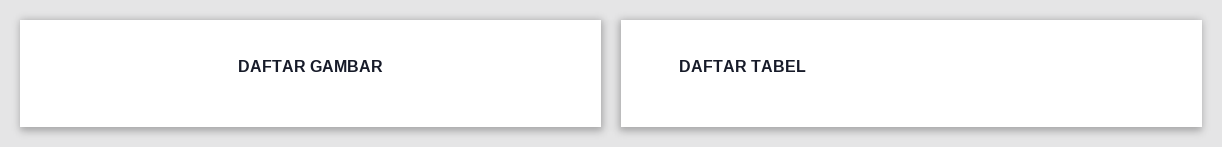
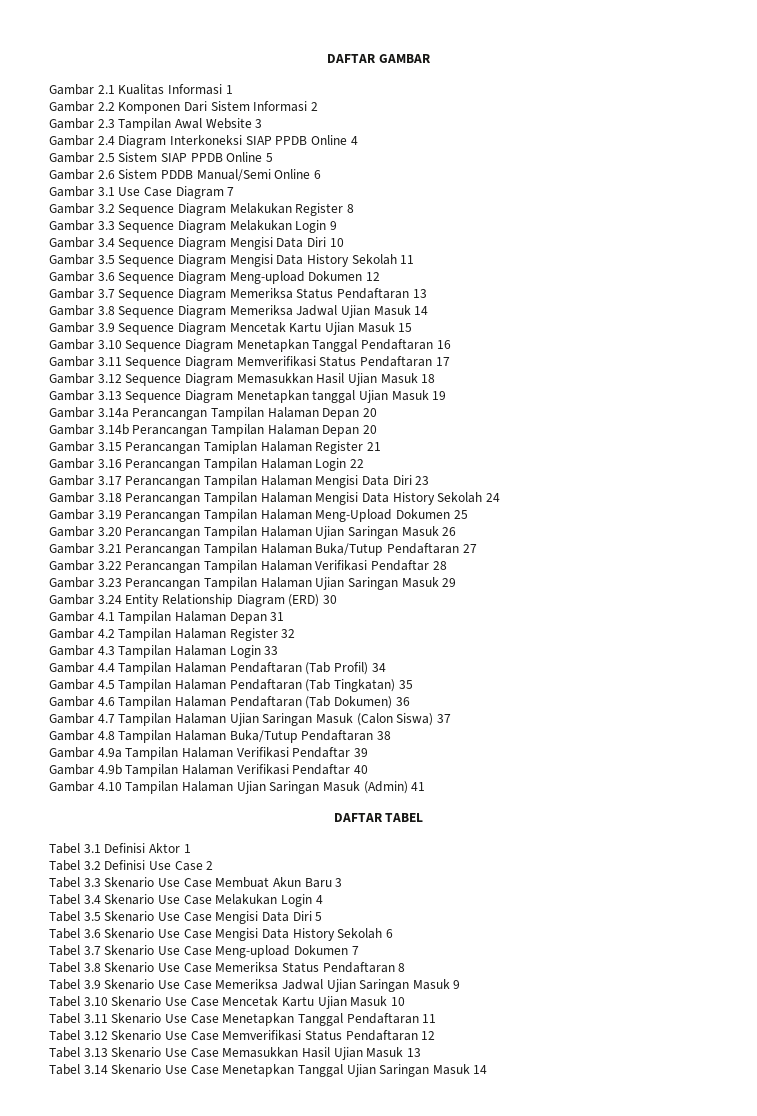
+ Gambar 2.1 Kualitas Informasi 1
+ Gambar 2.2 Komponen Dari Sistem Informasi 2
+ Gambar 2.3 Tampilan Awal Website 3
+ Gambar 2.4 Diagram Interkoneksi SIAP PPDB Online 4
+ Gambar 2.5 Sistem SIAP PPDB Online 5
+ Gambar 2.6 Sistem PDDB Manual/Semi Online 6
+ Gambar 3.1 Use Case Diagram 7
+ Gambar 3.2 Sequence Diagram Melakukan Register 8
+ Gambar 3.3 Sequence Diagram Melakukan Login 9
+ Gambar 3.4 Sequence Diagram Mengisi Data Diri 10
+ Gambar 3.5 Sequence Diagram Mengisi Data History Sekolah 11
+ Gambar 3.6 Sequence Diagram Meng-upload Dokumen 12
+ Gambar 3.7 Sequence Diagram Memeriksa Status Pendaftaran 13
+ Gambar 3.8 Sequence Diagram Memeriksa Jadwal Ujian Masuk 14
+ Gambar 3.9 Sequence Diagram Mencetak Kartu Ujian Masuk 15
+ Gambar 3.10 Sequence Diagram Menetapkan Tanggal Pendaftaran 16
+ Gambar 3.11 Sequence Diagram Memverifikasi Status Pendaftaran 17
+ Gambar 3.12 Sequence Diagram Memasukkan Hasil Ujian Masuk 18
+ Gambar 3.13 Sequence Diagram Menetapkan tanggal Ujian Masuk 19
+ Gambar 3.14a Perancangan Tampilan Halaman Depan 20
+ Gambar 3.14b Perancangan Tampilan Halaman Depan 20
+ Gambar 3.15 Perancangan Tamiplan Halaman Register 21
+ Gambar 3.16 Perancangan Tampilan Halaman Login 22
+ Gambar 3.17 Perancangan Tampilan Halaman Mengisi Data Diri 23
+ Gambar 3.18 Perancangan Tampilan Halaman Mengisi Data History Sekolah 24
+ Gambar 3.19 Perancangan Tampilan Halaman Meng-Upload Dokumen 25
+ Gambar 3.20 Perancangan Tampilan Halaman Ujian Saringan Masuk 26
+ Gambar 3.21 Perancangan Tampilan Halaman Buka/Tutup Pendaftaran 27
+ Gambar 3.22 Perancangan Tampilan Halaman Verifikasi Pendaftar 28
+ Gambar 3.23 Perancangan Tampilan Halaman Ujian Saringan Masuk 29
+ Gambar 3.24 Entity Relationship Diagram (ERD) 30
+ Gambar 4.1 Tampilan Halaman Depan 31
+ Gambar 4.2 Tampilan Halaman Register 32
+ Gambar 4.3 Tampilan Halaman Login 33
+ Gambar 4.4 Tampilan Halaman Pendaftaran (Tab Profil) 34
+ Gambar 4.5 Tampilan Halaman Pendaftaran (Tab Tingkatan) 35
+ Gambar 4.6 Tampilan Halaman Pendaftaran (Tab Dokumen) 36
+ Gambar 4.7 Tampilan Halaman Ujian Saringan Masuk (Calon Siswa) 37
+ Gambar 4.8 Tampilan Halaman Buka/Tutup Pendaftaran 38
+ Gambar 4.9a Tampilan Halaman Verifikasi Pendaftar 39
+ Gambar 4.9b Tampilan Halaman Verifikasi Pendaftar 40
+ Gambar 4.10 Tampilan Halaman Ujian Saringan Masuk (Admin) 41
  DAFTAR TABEL
+ Tabel 3.1 Definisi Aktor 1
+ Tabel 3.2 Definisi Use Case 2
+ Tabel 3.3 Skenario Use Case Membuat Akun Baru 3
+ Tabel 3.4 Skenario Use Case Melakukan Login 4
+ Tabel 3.5 Skenario Use Case Mengisi Data Diri 5
+ Tabel 3.6 Skenario Use Case Mengisi Data History Sekolah 6
+ Tabel 3.7 Skenario Use Case Meng-upload Dokumen 7
+ Tabel 3.8 Skenario Use Case Memeriksa Status Pendaftaran 8
+ Tabel 3.9 Skenario Use Case Memeriksa Jadwal Ujian Saringan Masuk 9
+ Tabel 3.10 Skenario Use Case Mencetak Kartu Ujian Masuk 10
+ Tabel 3.11 Skenario Use Case Menetapkan Tanggal Pendaftaran 11
+ Tabel 3.12 Skenario Use Case Memverifikasi Status Pendaftaran 12
+ Tabel 3.13 Skenario Use Case Memasukkan Hasil Ujian Masuk 13
+ Tabel 3.14 Skenario Use Case Menetapkan Tanggal Ujian Saringan Masuk 14

